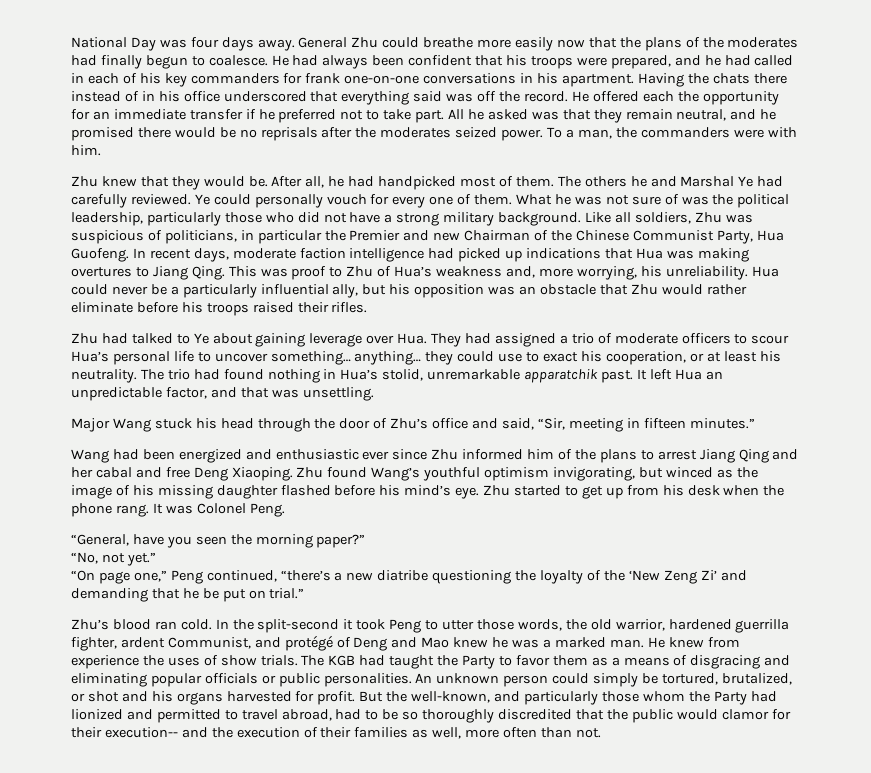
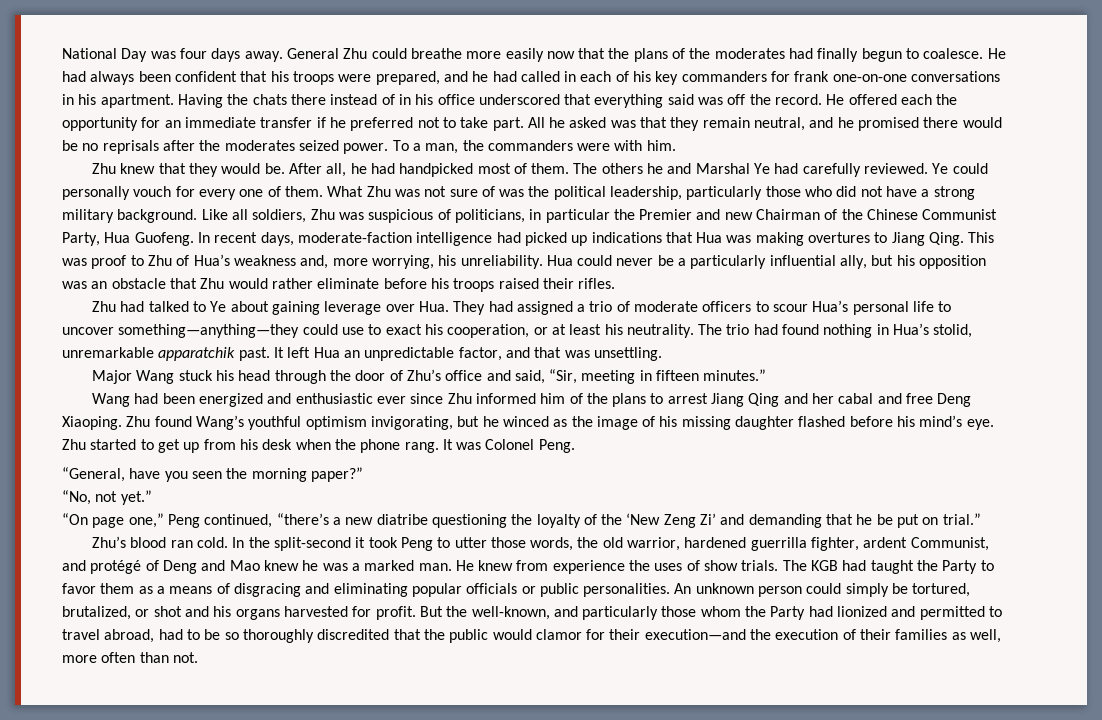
- What he was not sure of was the political leadership, particularly those who did not have a strong military background.
+ What Zhu was not sure of was the political leadership, particularly those who did not have a strong military background.
- In recent days, moderate faction intelligence had picked up indications that Hua was making overtures to Jiang Qing.
+ In recent days, moderate-faction intelligence had picked up indications that Hua was making overtures to Jiang Qing.
- Zhu had talked to Ye about gaining leverage over Hua. They had assigned a trio of moderate officers to scour Hua’s personal life to uncover something… anything… they could use to exact his cooperation, or at least his neutrality.
+ Zhu had talked to Ye about gaining leverage over Hua. They had assigned a trio of moderate officers to scour Hua’s personal life to uncover something—anything—they could use to exact his cooperation, or at least his neutrality.
- Zhu found Wang’s youthful optimism invigorating, but winced as the image of his missing daughter flashed before his mind’s eye.
+ Zhu found Wang’s youthful optimism invigorating, but he winced as the image of his missing daughter flashed before his mind’s eye.
- But the well-known, and particularly those whom the Party had lionized and permitted to travel abroad, had to be so thoroughly discredited that the public would clamor for their execution-- and the execution of their families as well, more often than not.
+ But the well-known, and particularly those whom the Party had lionized and permitted to travel abroad, had to be so thoroughly discredited that the public would clamor for their execution—and the execution of their families as well, more often than not.

